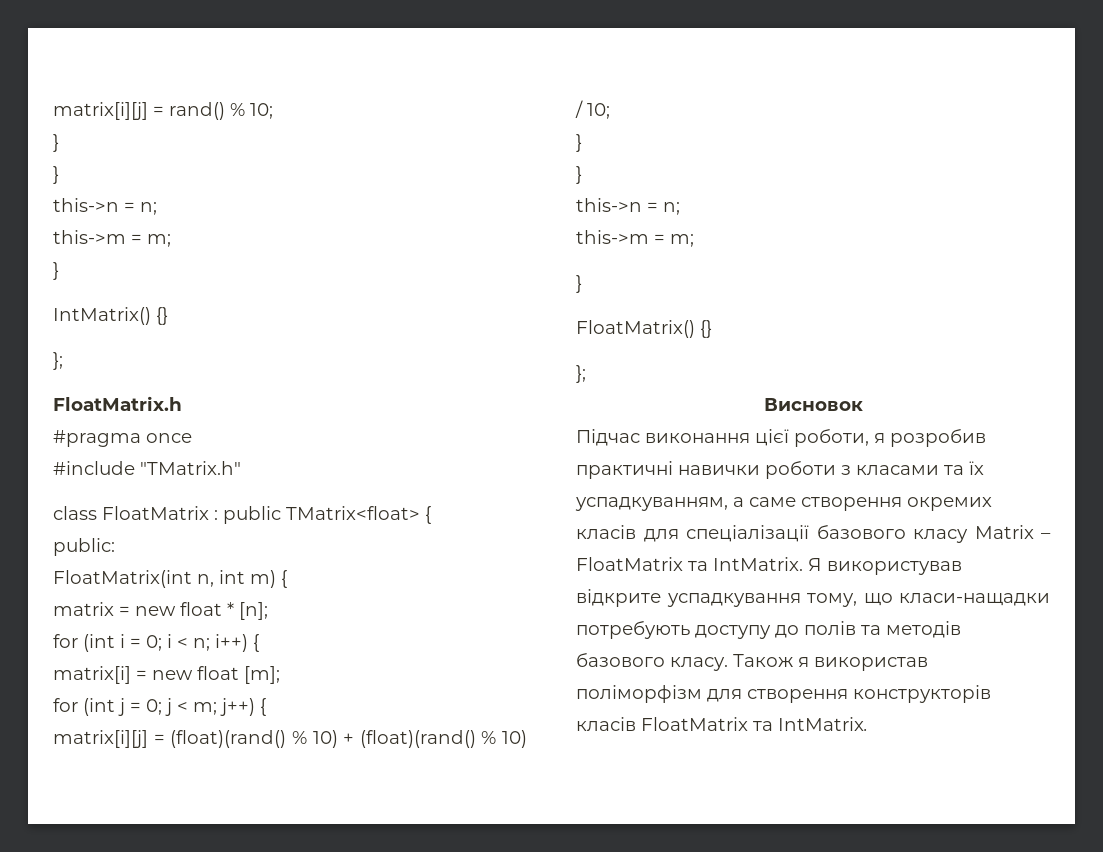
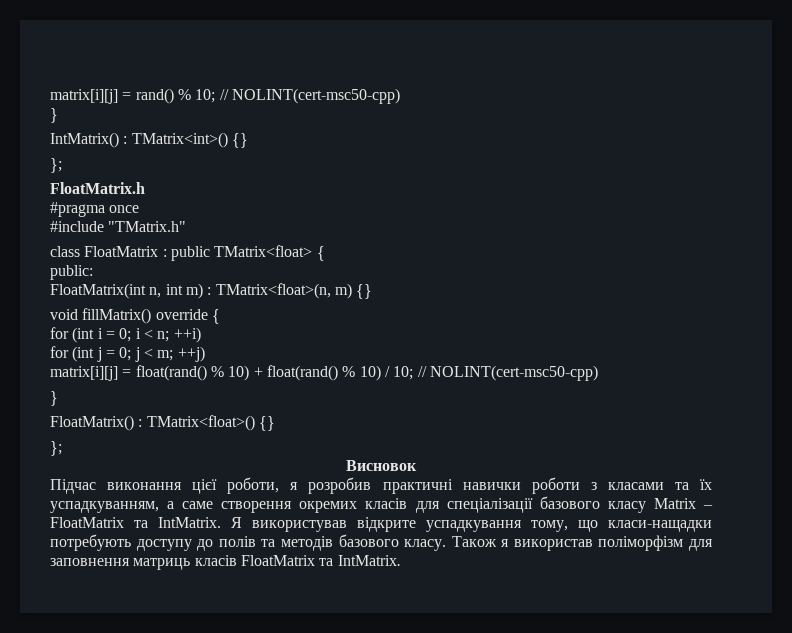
- matrix[i][j] = rand() % 10;
- }
- }
- this->n = n;
- this->m = m;
+ matrix[i][j] = rand() % 10; // NOLINT(cert-msc50-cpp)
- IntMatrix() {}
+ IntMatrix() : TMatrix<int>() {}
- FloatMatrix(int n, int m) {
- matrix = new float * [n];
+ FloatMatrix(int n, int m) : TMatrix<float>(n, m) {}
+ void fillMatrix() override {
- for (int i = 0; i < n; i++) {
- matrix[i] = new float [m];
+ for (int i = 0; i < n; ++i)
- for (int j = 0; j < m; j++) {
- matrix[i][j] = (float)(rand() % 10) + (float)(rand() % 10) / 10;
- }
- }
- this->n = n;
- this->m = m;
+ for (int j = 0; j < m; ++j)
+ matrix[i][j] = float(rand() % 10) + float(rand() % 10) / 10; // NOLINT(cert-msc50-cpp)
- FloatMatrix() {}
+ FloatMatrix() : TMatrix<float>() {}
- Також я використав поліморфізм для створення конструкторів класів FloatMatrix та IntMatrix.
+ Також я використав поліморфізм для заповнення матриць класів FloatMatrix та IntMatrix.

